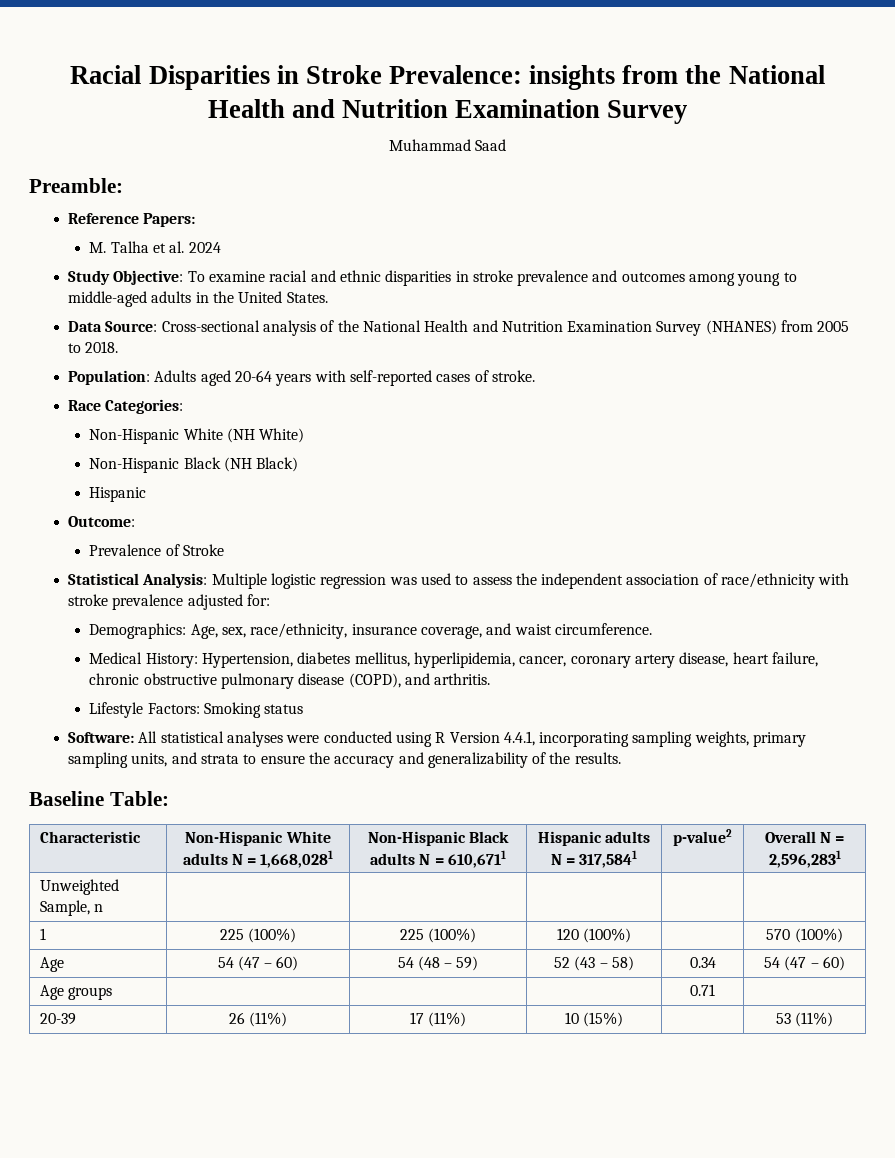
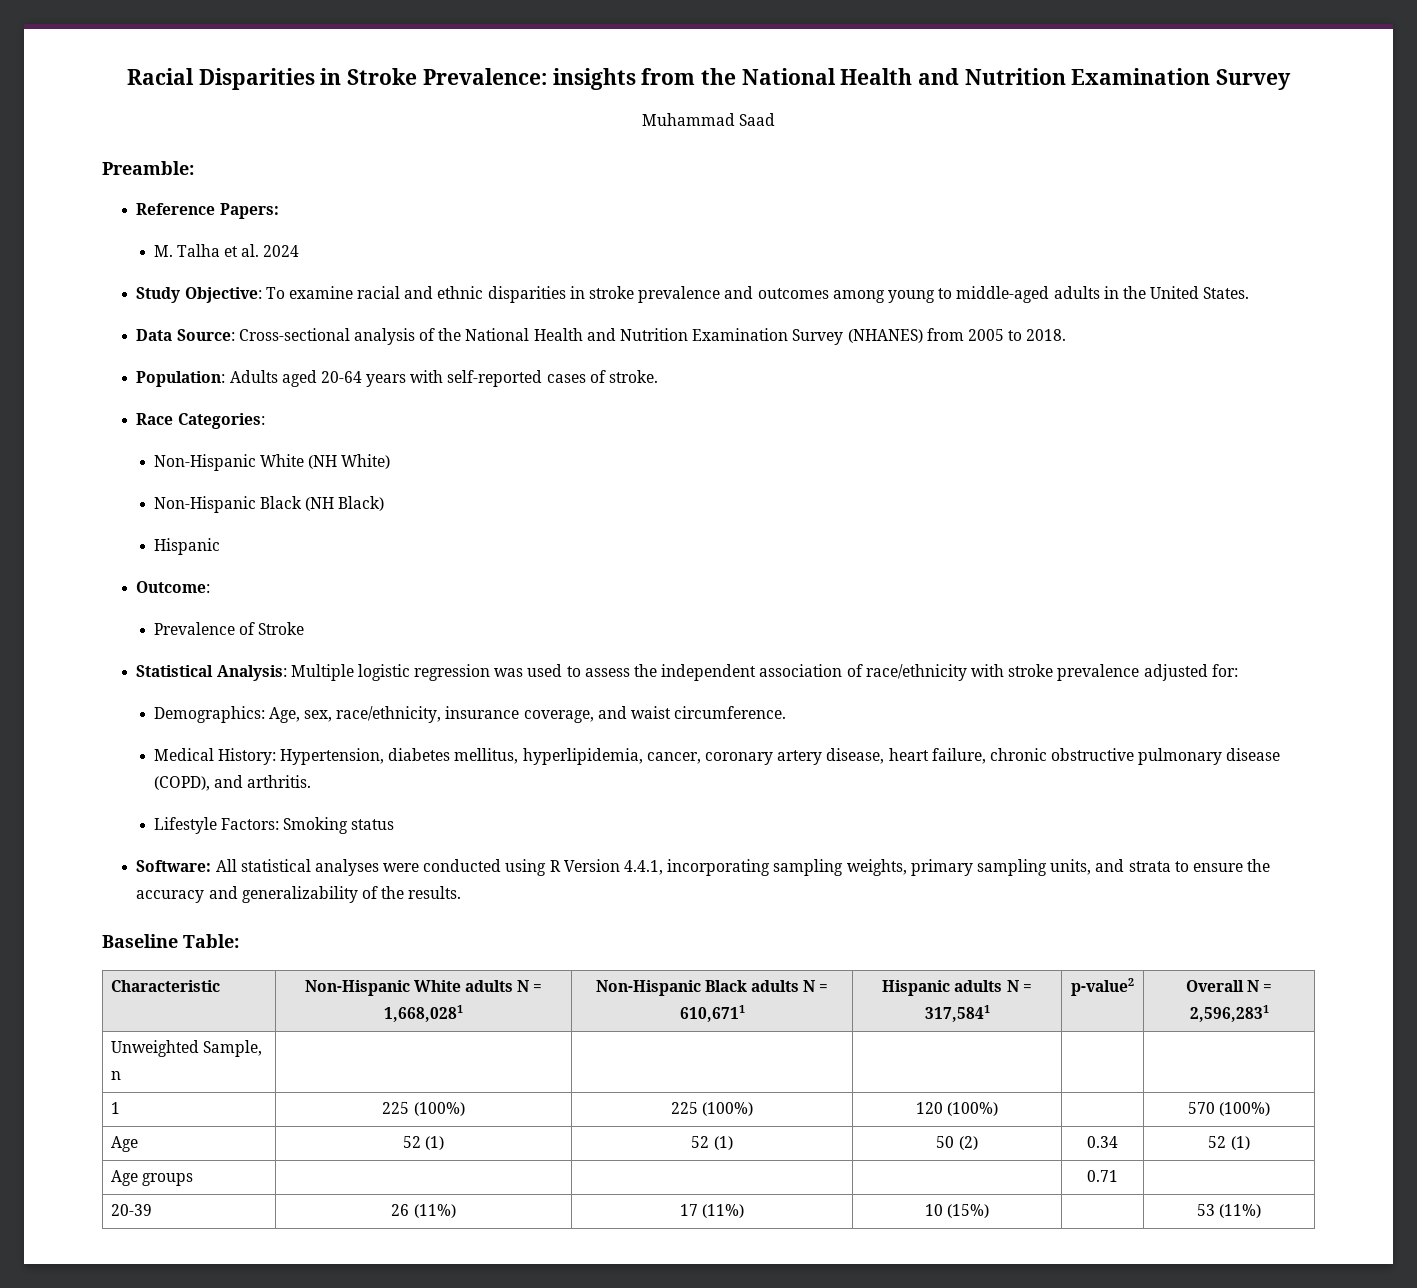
- Age | 54 (47 – 60) | 54 (48 – 59) | 52 (43 – 58) | 0.34 | 54 (47 – 60)
+ Age | 52 (1) | 52 (1) | 50 (2) | 0.34 | 52 (1)

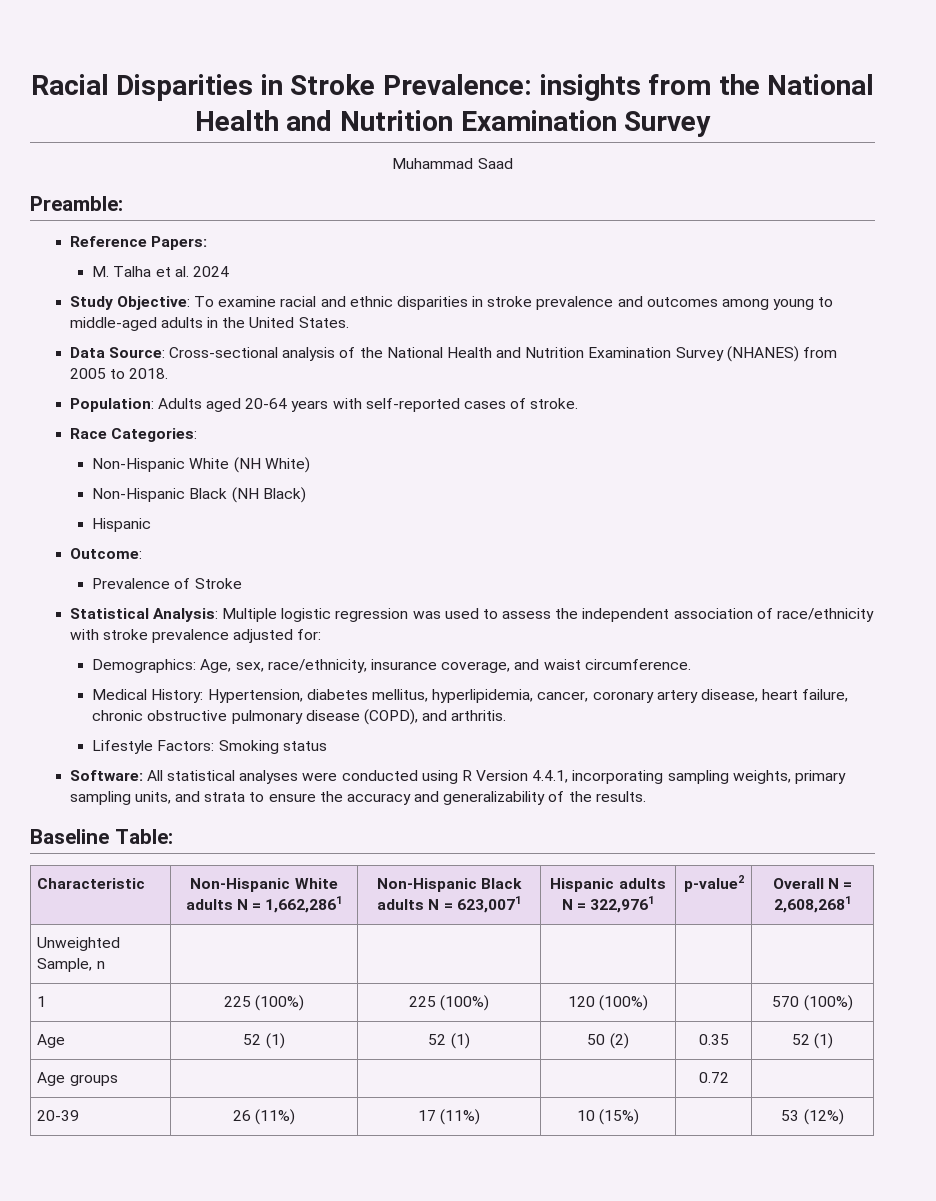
- Characteristic | Non-Hispanic White adults N = 1,668,0281 | Non-Hispanic Black adults N = 610,6711 | Hispanic adults N = 317,5841 | p-value2 | Overall N = 2,596,2831
+ Characteristic | Non-Hispanic White adults N = 1,662,2861 | Non-Hispanic Black adults N = 623,0071 | Hispanic adults N = 322,9761 | p-value2 | Overall N = 2,608,2681
- Age | 52 (1) | 52 (1) | 50 (2) | 0.34 | 52 (1)
+ Age | 52 (1) | 52 (1) | 50 (2) | 0.35 | 52 (1)
- Age groups | | | | 0.71 |
+ Age groups | | | | 0.72 |
- 20-39 | 26 (11%) | 17 (11%) | 10 (15%) | | 53 (11%)
+ 20-39 | 26 (11%) | 17 (11%) | 10 (15%) | | 53 (12%)

